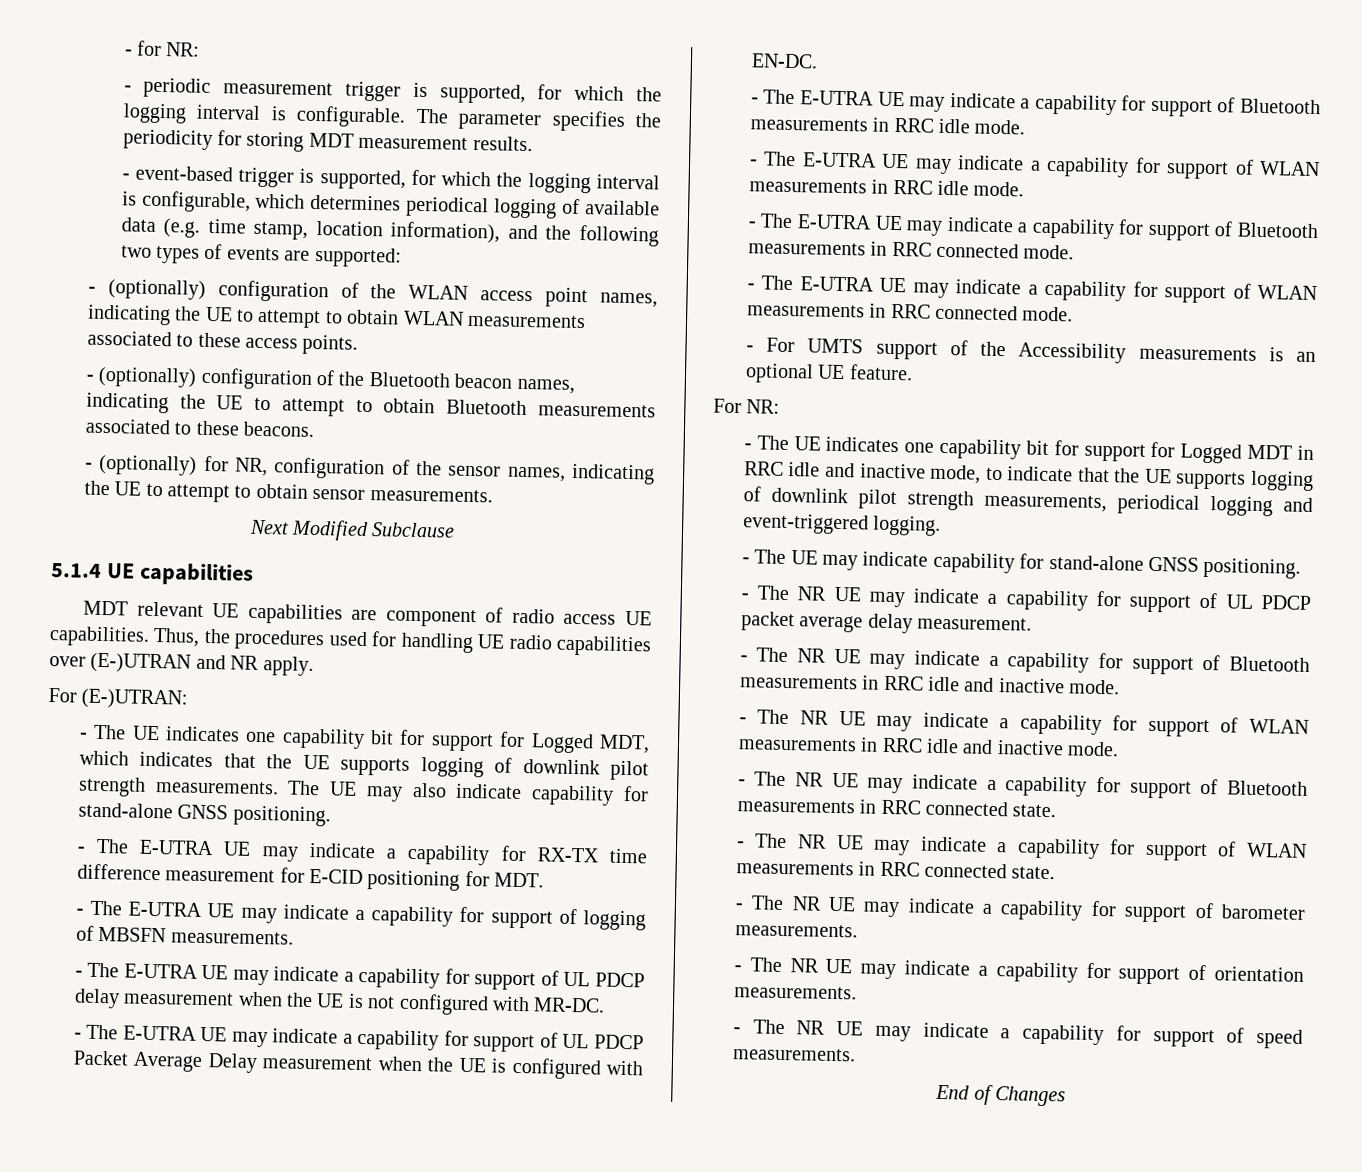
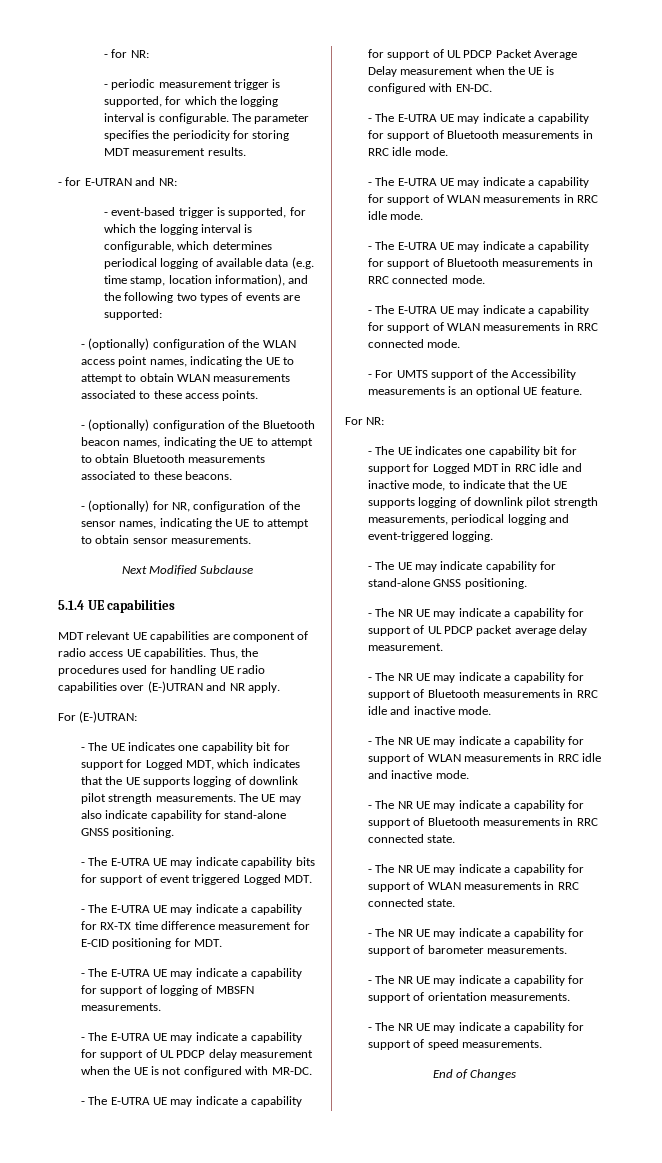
+ - for E-UTRAN and NR:
+ - The E-UTRA UE may indicate capability bits for support of event triggered Logged MDT.

